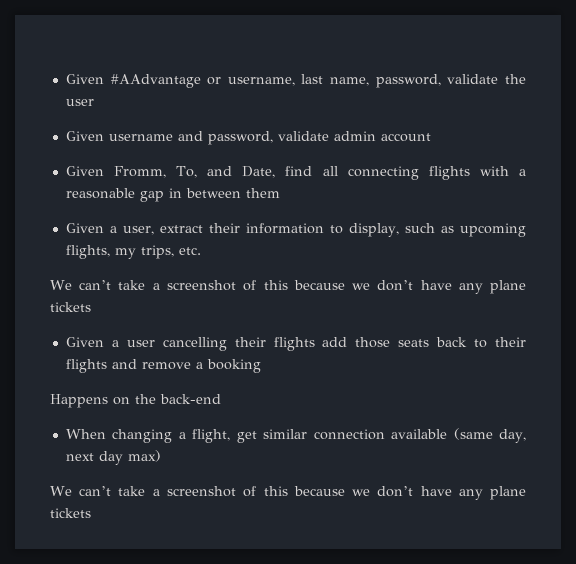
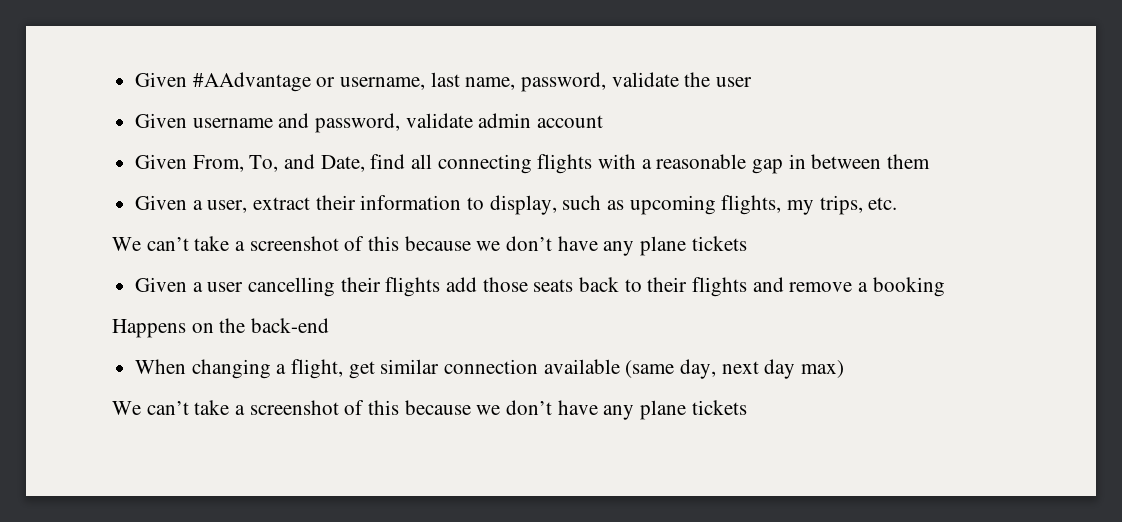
- Given Fromm, To, and Date, find all connecting flights with a reasonable gap in between them
+ Given From, To, and Date, find all connecting flights with a reasonable gap in between them

